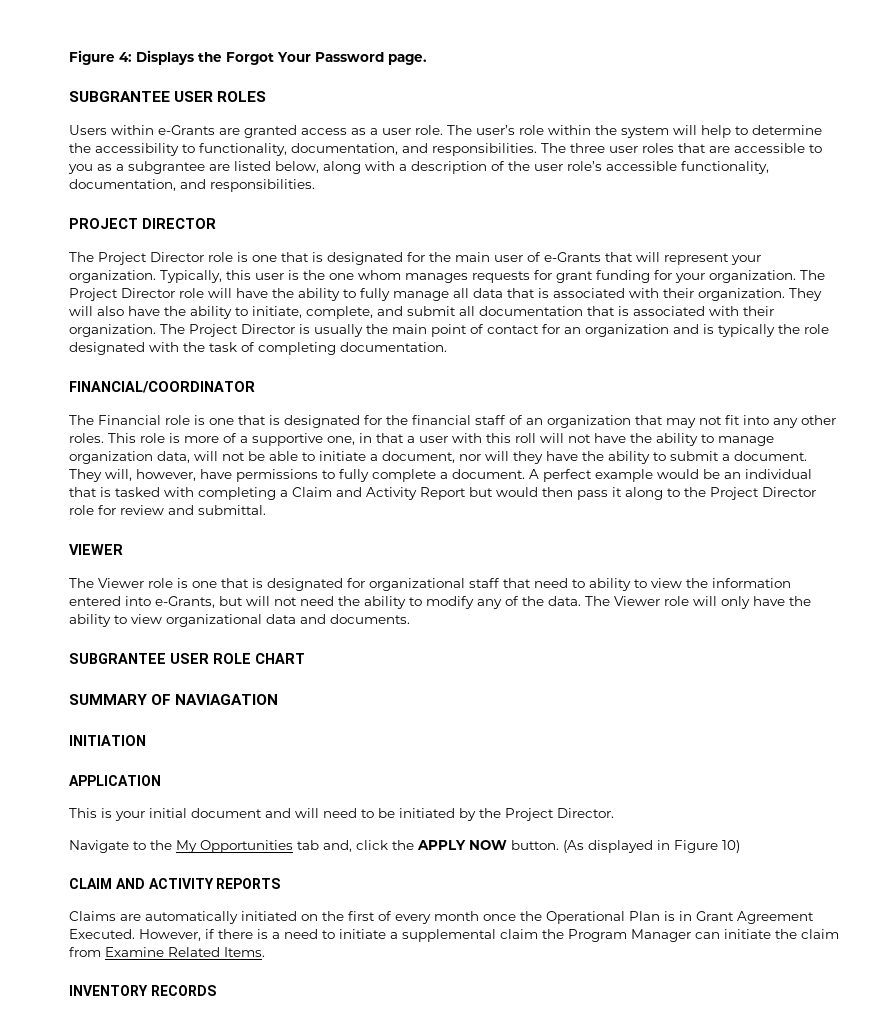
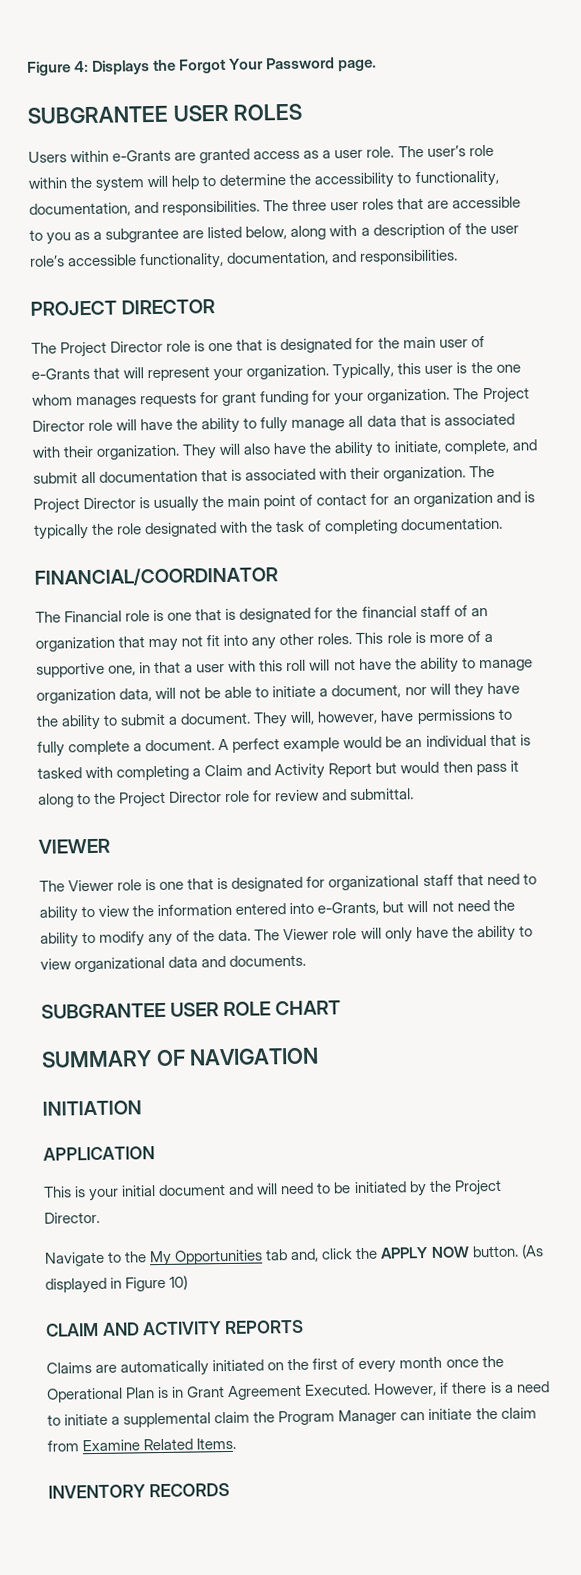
- SUMMARY OF NAVIAGATION
+ SUMMARY OF NAVIGATION

